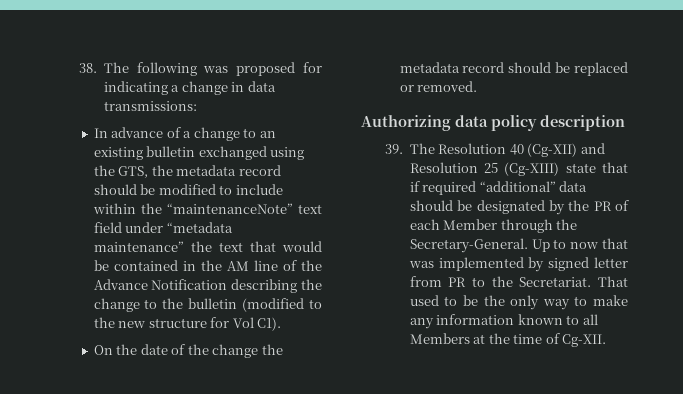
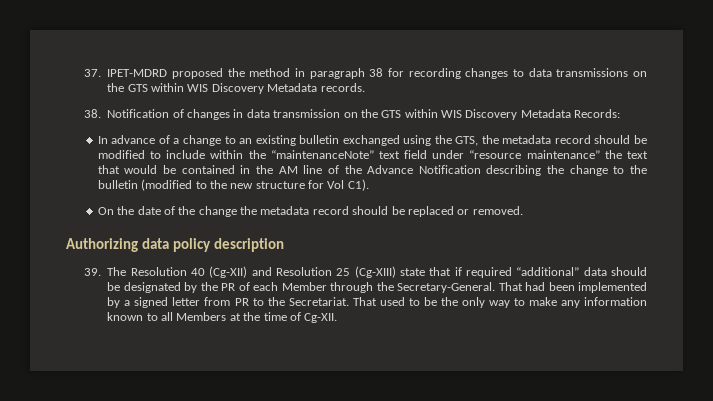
- 38. The following was proposed for indicating a change in data transmissions:
+ 37. IPET-MDRD proposed the method in paragraph 38 for recording changes to data transmissions on the GTS within WIS Discovery Metadata records.
+ 38. Notification of changes in data transmission on the GTS within WIS Discovery Metadata Records:
- In advance of a change to an existing bulletin exchanged using the GTS, the metadata record should be modified to include within the “maintenanceNote” text field under “metadata maintenance” the text that would be contained in the AM line of the Advance Notification describing the change to the bulletin (modified to the new structure for Vol C1).
+ In advance of a change to an existing bulletin exchanged using the GTS, the metadata record should be modified to include within the “maintenanceNote” text field under “resource maintenance” the text that would be contained in the AM line of the Advance Notification describing the change to the bulletin (modified to the new structure for Vol C1).
- Up to now that was implemented by signed letter from PR to the Secretariat.
+ That had been implemented by a signed letter from PR to the Secretariat.

